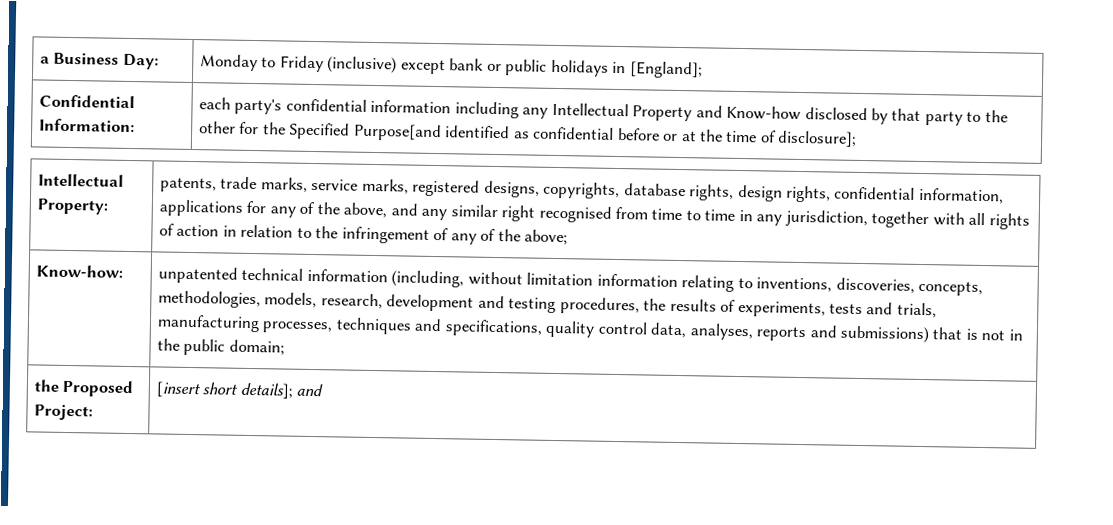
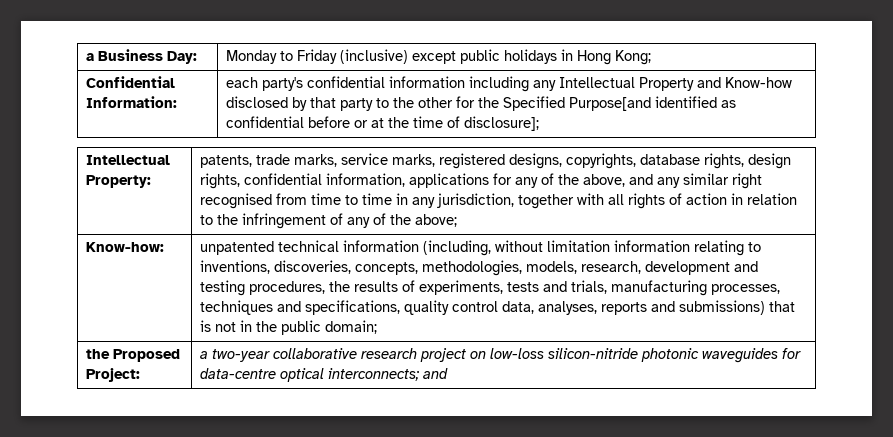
- a Business Day: | Monday to Friday (inclusive) except bank or public holidays in [England];
+ a Business Day: | Monday to Friday (inclusive) except public holidays in Hong Kong;
- the Proposed Project: | [insert short details]; and
+ the Proposed Project: | a two-year collaborative research project on low-loss silicon-nitride photonic waveguides for data-centre optical interconnects; and

